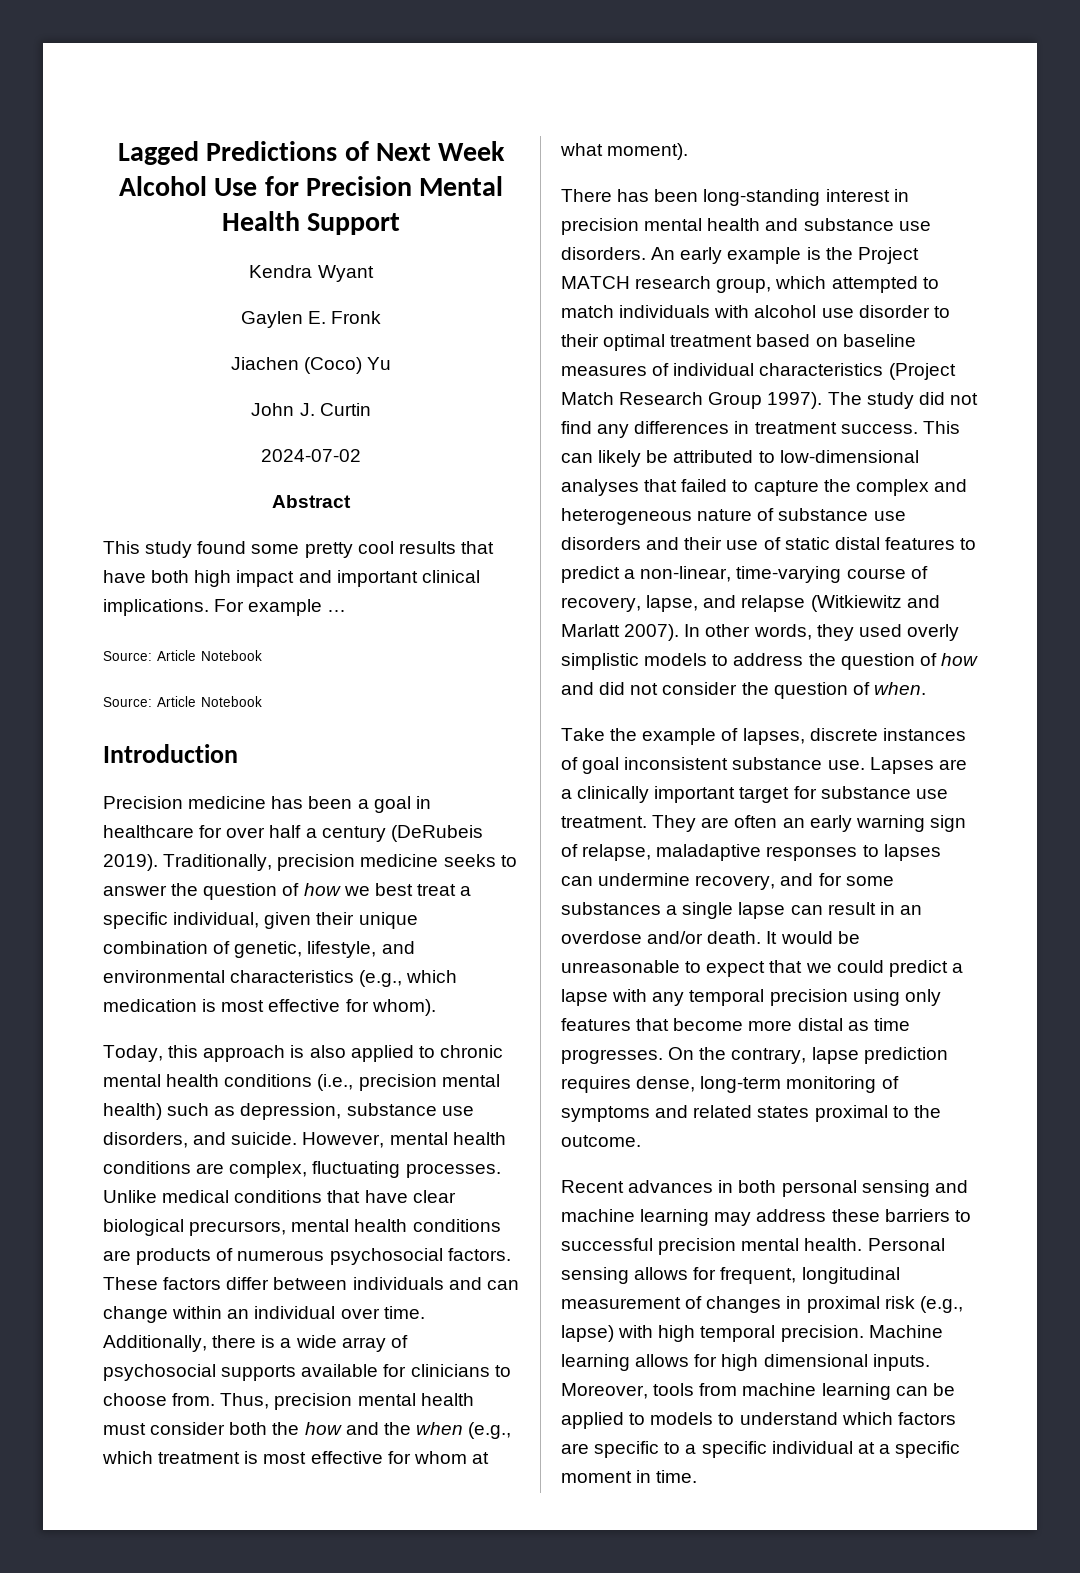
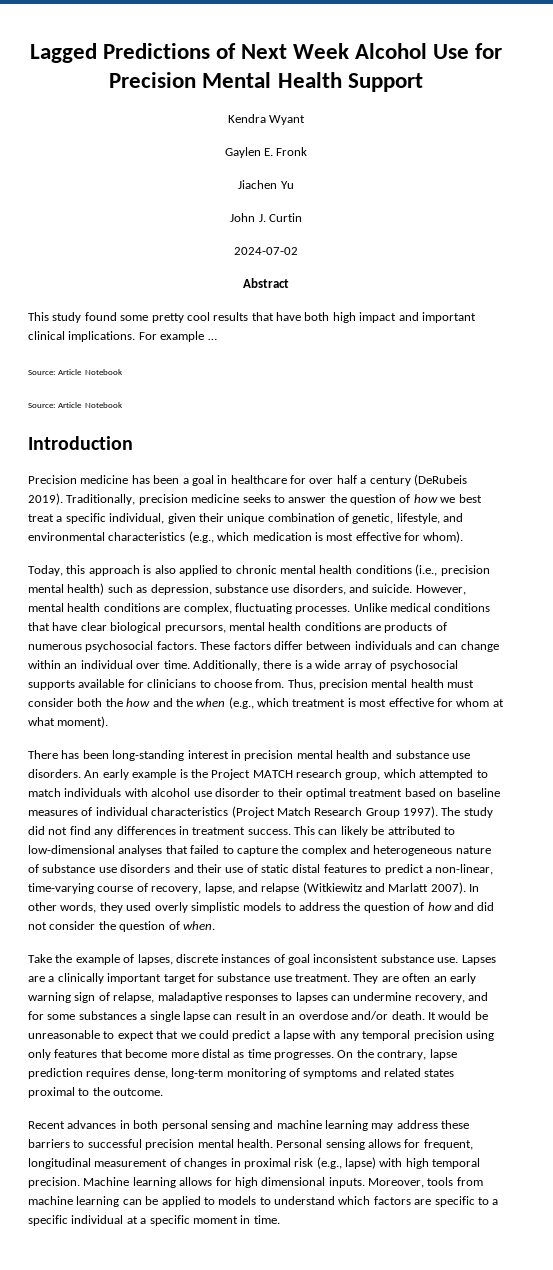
- Jiachen (Coco) Yu
+ Jiachen Yu

